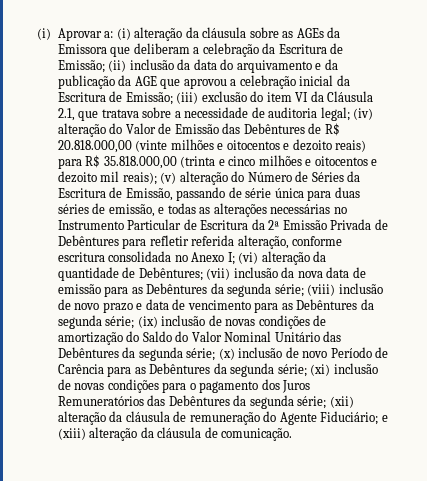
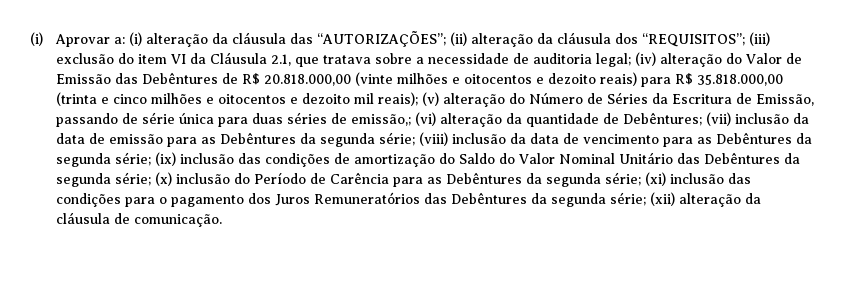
- (i) alteração da cláusula sobre as AGEs da Emissora que deliberam a celebração da Escritura de Emissão; (ii) inclusão da data do arquivamento e da publicação da AGE que aprovou a celebração inicial da Escritura de Emissão;
+ (i) alteração da cláusula das “AUTORIZAÇÕES”; (ii) alteração da cláusula dos “REQUISITOS”;
- (v) alteração do Número de Séries da Escritura de Emissão, passando de série única para duas séries de emissão, e todas as alterações necessárias no Instrumento Particular de Escritura da 2ª Emissão Privada de Debêntures para refletir referida alteração, conforme escritura consolidada no Anexo I;
+ (v) alteração do Número de Séries da Escritura de Emissão, passando de série única para duas séries de emissão,;
- (vii) inclusão da nova data de emissão para as Debêntures da segunda série;
+ (vii) inclusão da data de emissão para as Debêntures da segunda série;
- (viii) inclusão de novo prazo e data de vencimento para as Debêntures da segunda série;
+ (viii) inclusão da data de vencimento para as Debêntures da segunda série;
- (ix) inclusão de novas condições de amortização do Saldo do Valor Nominal Unitário das Debêntures da segunda série;
+ (ix) inclusão das condições de amortização do Saldo do Valor Nominal Unitário das Debêntures da segunda série;
- (x) inclusão de novo Período de Carência para as Debêntures da segunda série;
+ (x) inclusão do Período de Carência para as Debêntures da segunda série;
- (xi) inclusão de novas condições para o pagamento dos Juros Remuneratórios das Debêntures da segunda série;
+ (xi) inclusão das condições para o pagamento dos Juros Remuneratórios das Debêntures da segunda série;
- (xii) alteração da cláusula de remuneração do Agente Fiduciário; e (xiii) alteração da cláusula de comunicação.
+ (xii) alteração da cláusula de comunicação.

